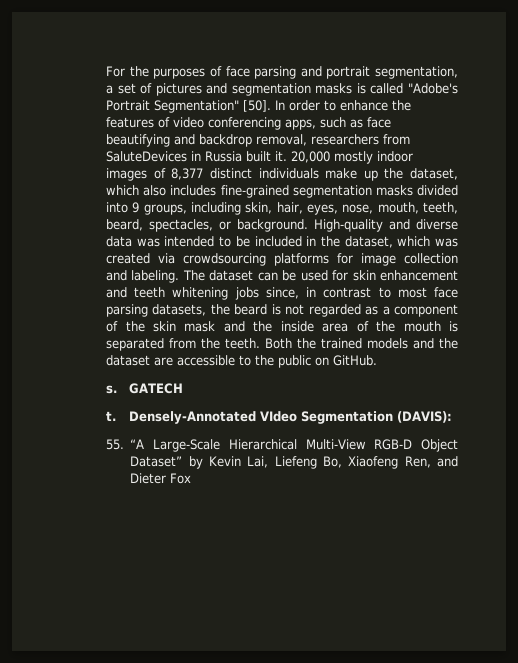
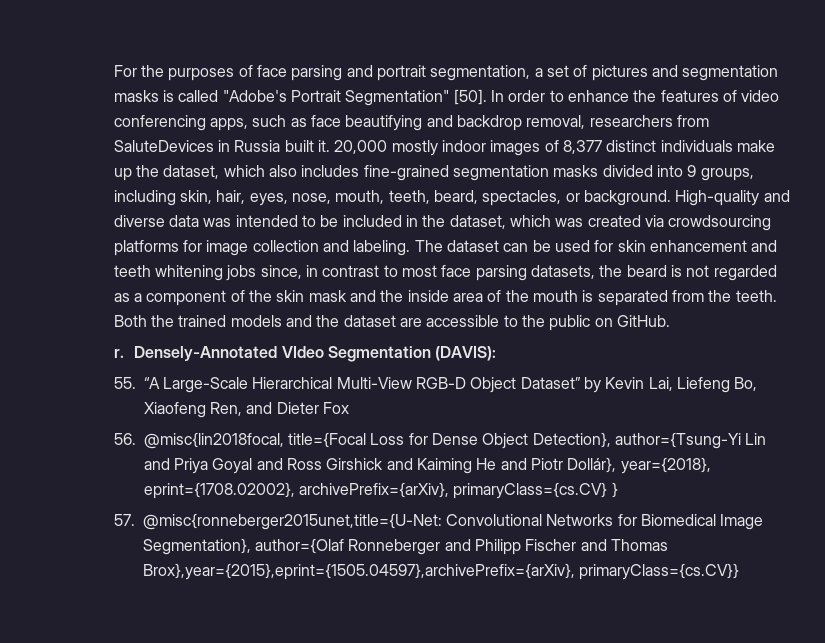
- s. GATECH
- t.
+ r.
+ 56. @misc{lin2018focal, title={Focal Loss for Dense Object Detection}, author={Tsung-Yi Lin and Priya Goyal and Ross Girshick and Kaiming He and Piotr Dollár}, year={2018}, eprint={1708.02002}, archivePrefix={arXiv}, primaryClass={cs.CV} }
+ 57. @misc{ronneberger2015unet,title={U-Net: Convolutional Networks for Biomedical Image Segmentation}, author={Olaf Ronneberger and Philipp Fischer and Thomas Brox},year={2015},eprint={1505.04597},archivePrefix={arXiv}, primaryClass={cs.CV}}

